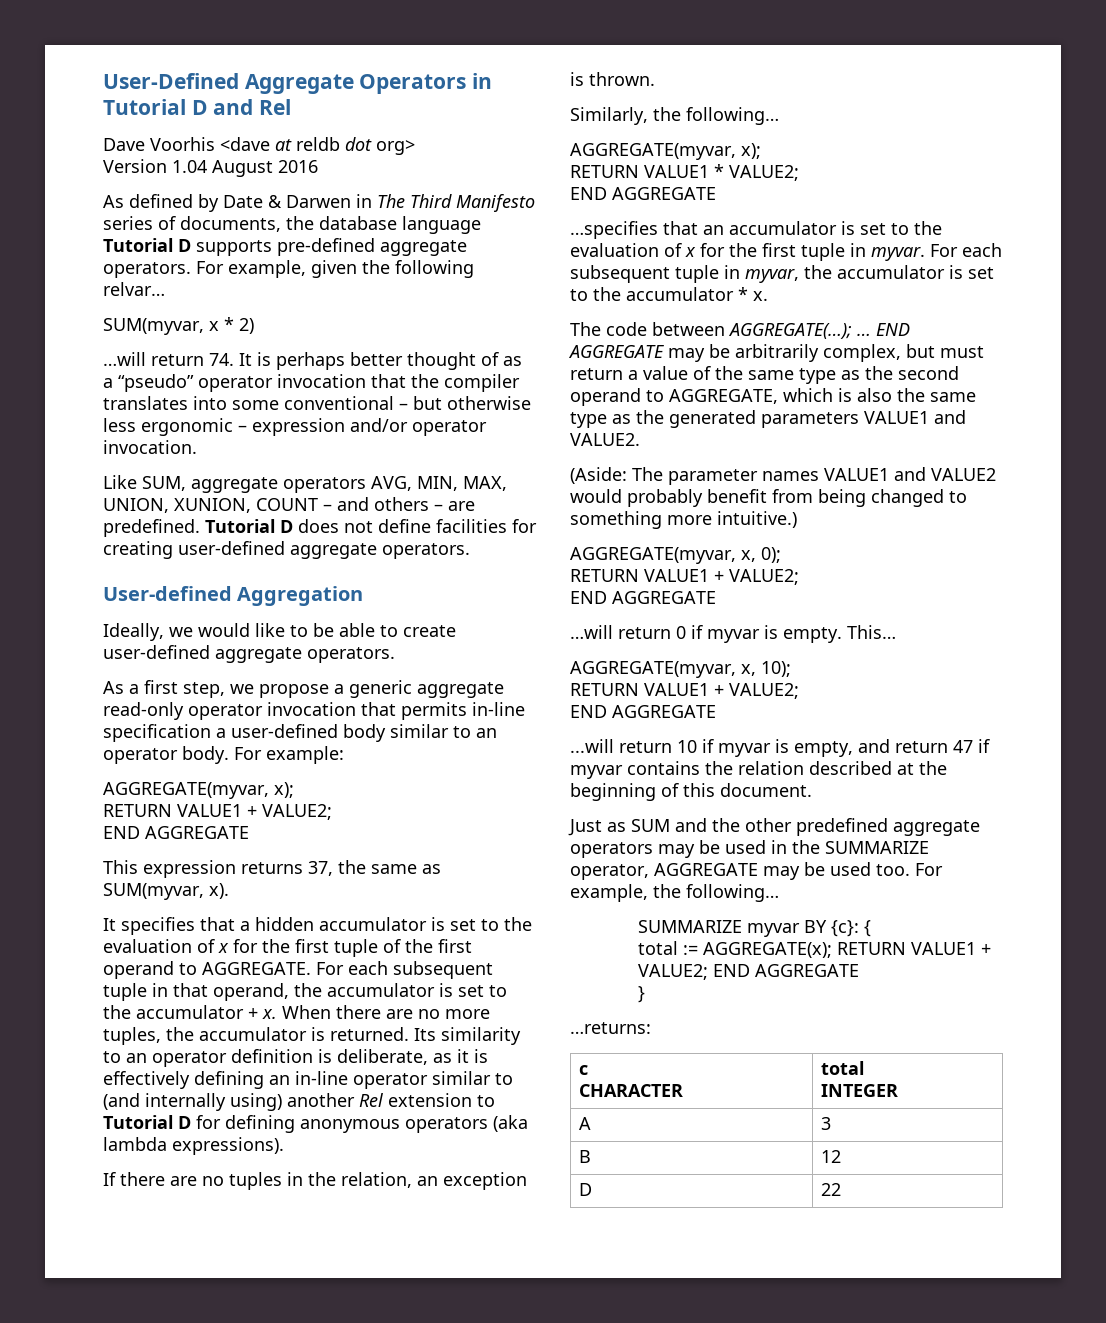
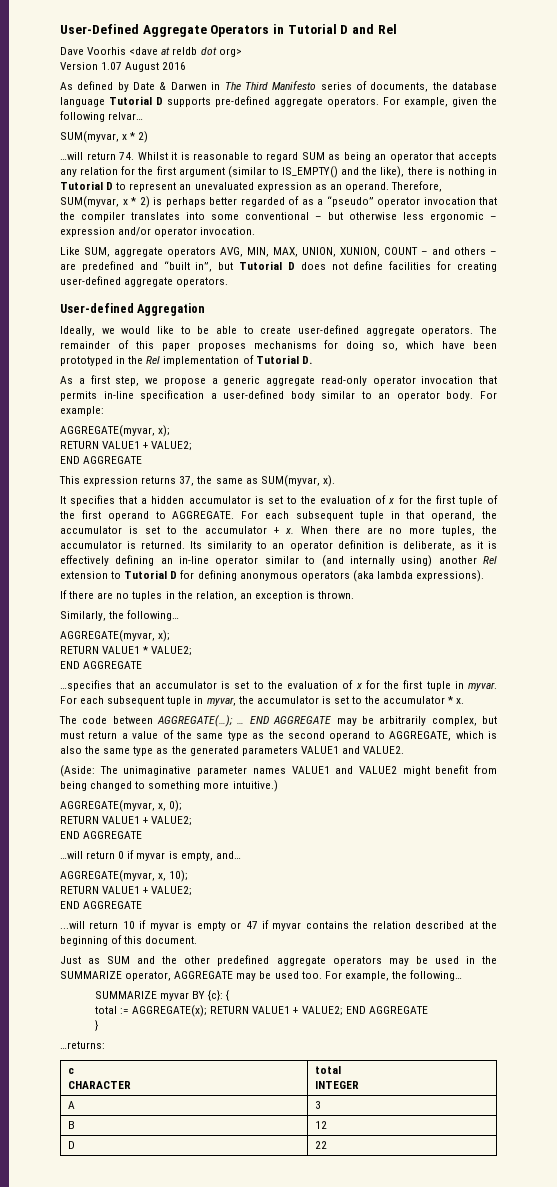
- Version 1.04 August 2016
+ Version 1.07 August 2016
- …will return 74. It is perhaps better thought of as a “pseudo” operator invocation that the compiler translates into some conventional – but otherwise less ergonomic – expression and/or operator invocation.
+ …will return 74. Whilst it is reasonable to regard SUM as being an operator that accepts any relation for the first argument (similar to IS_EMPTY() and the like), there is nothing in Tutorial D to represent an unevaluated expression as an operand. Therefore, SUM(myvar, x * 2) is perhaps better regarded of as a “pseudo” operator invocation that the compiler translates into some conventional – but otherwise less ergonomic – expression and/or operator invocation.
- Like SUM, aggregate operators AVG, MIN, MAX, UNION, XUNION, COUNT – and others – are predefined. Tutorial D does not define facilities for creating user-defined aggregate operators.
+ Like SUM, aggregate operators AVG, MIN, MAX, UNION, XUNION, COUNT – and others – are predefined and “built in”, but Tutorial D does not define facilities for creating user-defined aggregate operators.
+ The remainder of this paper proposes mechanisms for doing so, which have been prototyped in the Rel implementation of Tutorial D.
- (Aside: The parameter names VALUE1 and VALUE2 would probably benefit from being changed to something more intuitive.)
+ (Aside: The unimaginative parameter names VALUE1 and VALUE2 might benefit from being changed to something more intuitive.)
- …will return 0 if myvar is empty. This…
+ …will return 0 if myvar is empty, and…
- ...will return 10 if myvar is empty, and return 47 if myvar contains the relation described at the beginning of this document.
+ ...will return 10 if myvar is empty or 47 if myvar contains the relation described at the beginning of this document.

